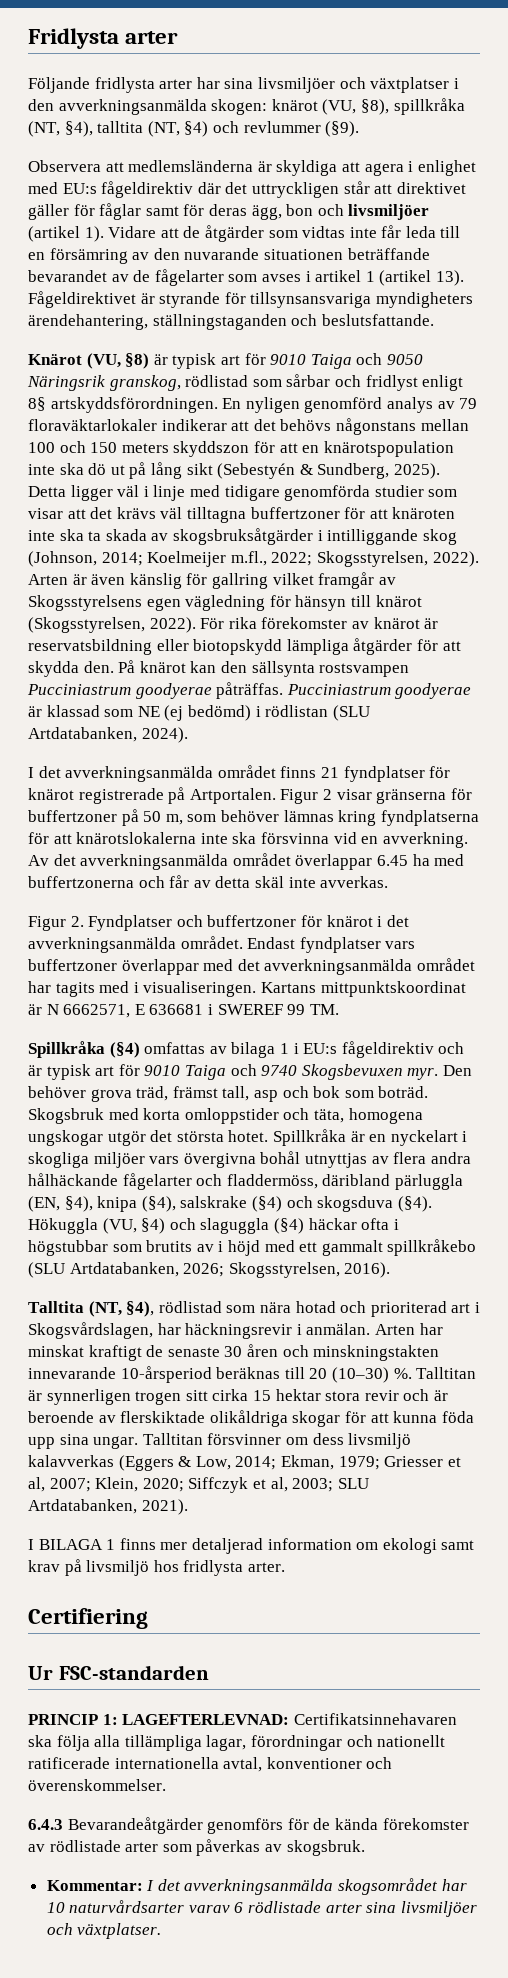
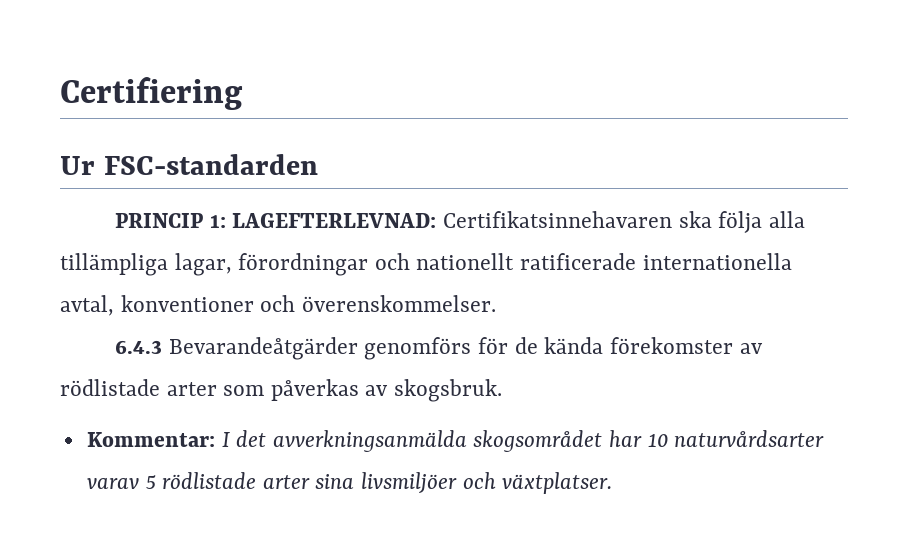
- Fridlysta arter
- Följande fridlysta arter har sina livsmiljöer och växtplatser i den avverkningsanmälda skogen: knärot (VU, §8), spillkråka (NT, §4), talltita (NT, §4) och revlummer (§9).
- Observera att medlemsländerna är skyldiga att agera i enlighet med EU:s fågeldirektiv där det uttryckligen står att direktivet gäller för fåglar samt för deras ägg, bon och livsmiljöer (artikel 1). Vidare att de åtgärder som vidtas inte får leda till en försämring av den nuvarande situationen beträffande bevarandet av de fågelarter som avses i artikel 1 (artikel 13). Fågeldirektivet är styrande för tillsynsansvariga myndigheters ärendehantering, ställningstaganden och beslutsfattande.
- Knärot (VU, §8) är typisk art för 9010 Taiga och 9050 Näringsrik granskog, rödlistad som sårbar och fridlyst enligt 8§ artskyddsförordningen. En nyligen genomförd analys av 79 floraväktarlokaler indikerar att det behövs någonstans mellan 100 och 150 meters skyddszon för att en knärotspopulation inte ska dö ut på lång sikt (Sebestyén & Sundberg, 2025). Detta ligger väl i linje med tidigare genomförda studier som visar att det krävs väl tilltagna buffertzoner för att knäroten inte ska ta skada av skogsbruksåtgärder i intilliggande skog (Johnson, 2014; Koelmeijer m.fl., 2022; Skogsstyrelsen, 2022). Arten är även känslig för gallring vilket framgår av Skogsstyrelsens egen vägledning för hänsyn till knärot (Skogsstyrelsen, 2022). För rika förekomster av knärot är reservatsbildning eller biotopskydd lämpliga åtgärder för att skydda den. På knärot kan den sällsynta rostsvampen Pucciniastrum goodyerae påträffas. Pucciniastrum goodyerae är klassad som NE (ej bedömd) i rödlistan (SLU Artdatabanken, 2024).
- I det avverkningsanmälda området finns 21 fyndplatser för knärot registrerade på Artportalen. Figur 2 visar gränserna för buffertzoner på 50 m, som behöver lämnas kring fyndplatserna för att knärotslokalerna inte ska försvinna vid en avverkning. Av det avverkningsanmälda området överlappar 6.45 ha med buffertzonerna och får av detta skäl inte avverkas.
- Figur 2. Fyndplatser och buffertzoner för knärot i det avverkningsanmälda området. Endast fyndplatser vars buffertzoner överlappar med det avverkningsanmälda området har tagits med i visualiseringen. Kartans mittpunktskoordinat är N 6662571, E 636681 i SWEREF 99 TM.
- Spillkråka (§4) omfattas av bilaga 1 i EU:s fågeldirektiv och är typisk art för 9010 Taiga och 9740 Skogsbevuxen myr. Den behöver grova träd, främst tall, asp och bok som boträd. Skogsbruk med korta omloppstider och täta, homogena ungskogar utgör det största hotet. Spillkråka är en nyckelart i skogliga miljöer vars övergivna bohål utnyttjas av flera andra hålhäckande fågelarter och fladdermöss, däribland pärluggla (EN, §4), knipa (§4), salskrake (§4) och skogsduva (§4). Hökuggla (VU, §4) och slaguggla (§4) häckar ofta i högstubbar som brutits av i höjd med ett gammalt spillkråkebo (SLU Artdatabanken, 2026; Skogsstyrelsen, 2016).
- Talltita (NT, §4), rödlistad som nära hotad och prioriterad art i Skogsvårdslagen, har häckningsrevir i anmälan. Arten har minskat kraftigt de senaste 30 åren och minskningstakten innevarande 10-årsperiod beräknas till 20 (10–30) %. Talltitan är synnerligen trogen sitt cirka 15 hektar stora revir och är beroende av flerskiktade olikåldriga skogar för att kunna föda upp sina ungar. Talltitan försvinner om dess livsmiljö kalavverkas (Eggers & Low, 2014; Ekman, 1979; Griesser et al, 2007; Klein, 2020; Siffczyk et al, 2003; SLU Artdatabanken, 2021).
- I BILAGA 1 finns mer detaljerad information om ekologi samt krav på livsmiljö hos fridlysta arter.
- Kommentar: I det avverkningsanmälda skogsområdet har 10 naturvårdsarter varav 6 rödlistade arter sina livsmiljöer och växtplatser.
+ Kommentar: I det avverkningsanmälda skogsområdet har 10 naturvårdsarter varav 5 rödlistade arter sina livsmiljöer och växtplatser.

